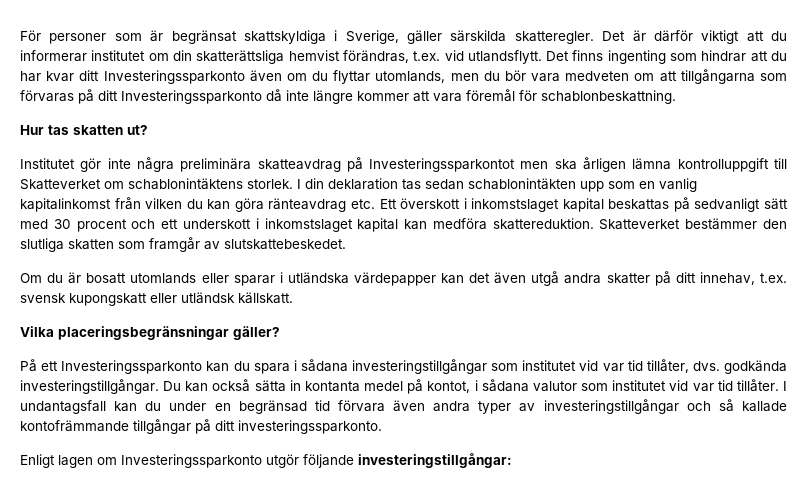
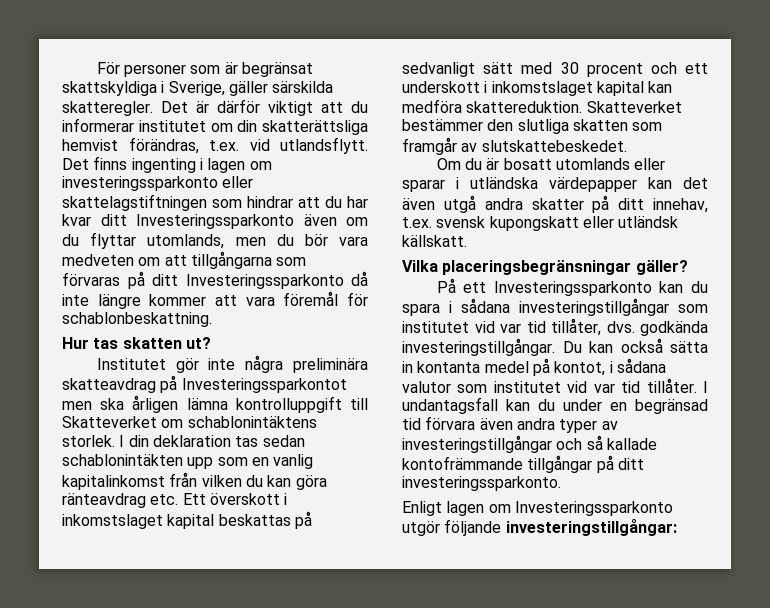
- Det finns ingenting som hindrar att du har kvar ditt Investeringssparkonto även om du flyttar utomlands, men du bör vara medveten om att tillgångarna som förvaras på ditt Investeringssparkonto då inte längre kommer att vara föremål för schablonbeskattning.
+ Det finns ingenting i lagen om investeringssparkonto eller skattelagstiftningen som hindrar att du har kvar ditt Investeringssparkonto även om du flyttar utomlands, men du bör vara medveten om att tillgångarna som förvaras på ditt Investeringssparkonto då inte längre kommer att vara föremål för schablonbeskattning.

